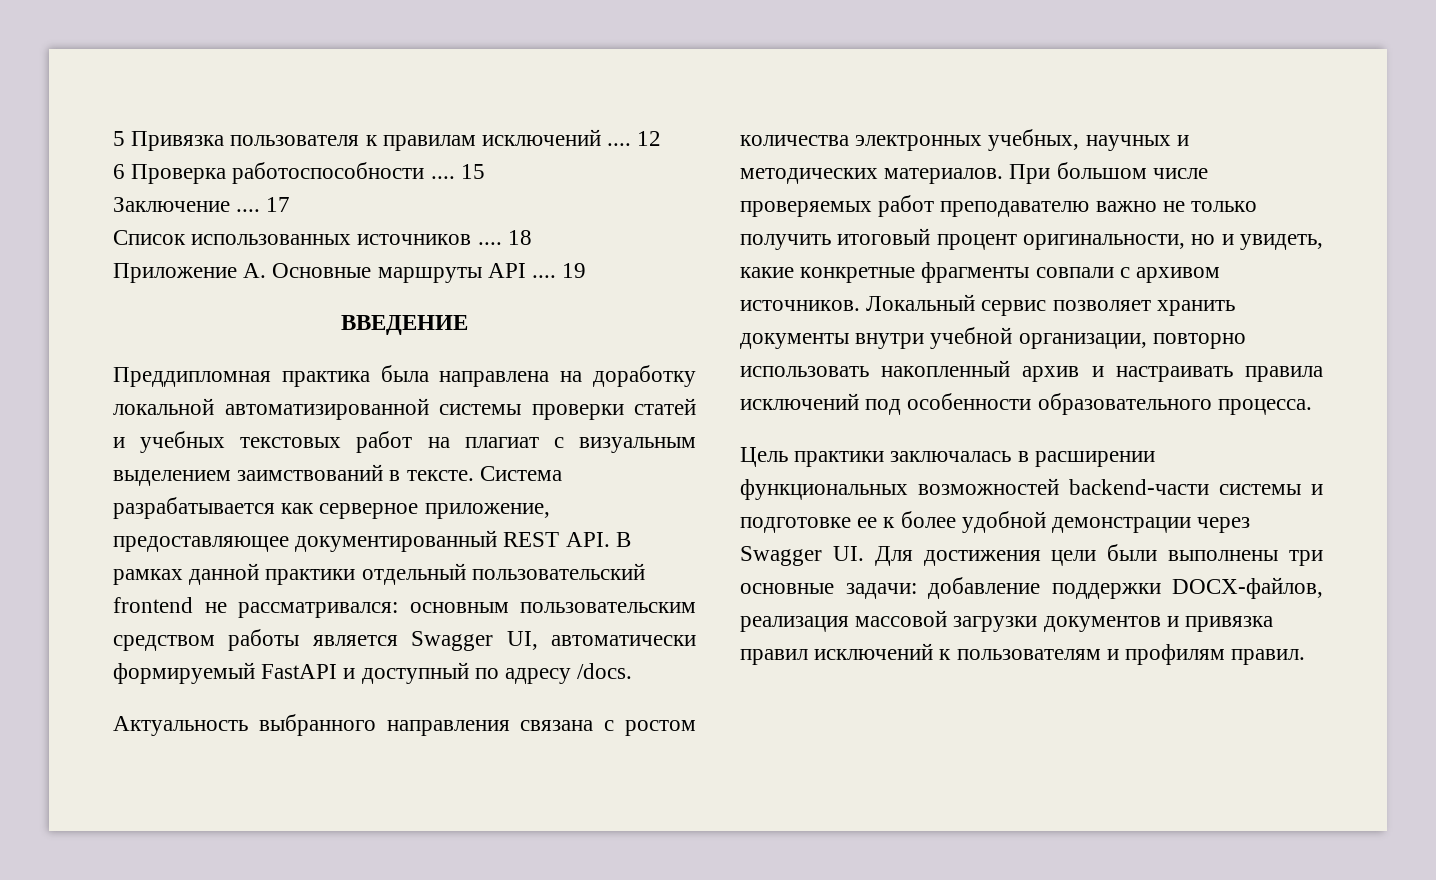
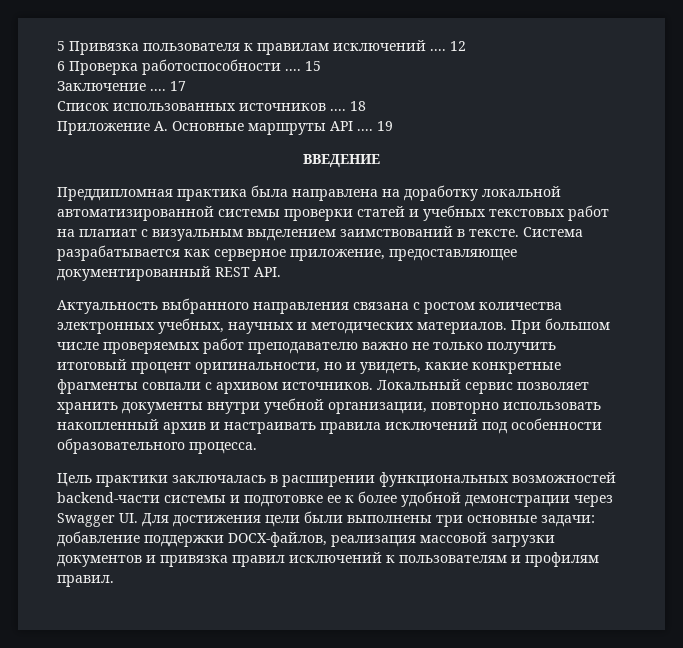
- Система разрабатывается как серверное приложение, предоставляющее документированный REST API. В рамках данной практики отдельный пользовательский frontend не рассматривался: основным пользовательским средством работы является Swagger UI, автоматически формируемый FastAPI и доступный по адресу /docs.
+ Система разрабатывается как серверное приложение, предоставляющее документированный REST API.

